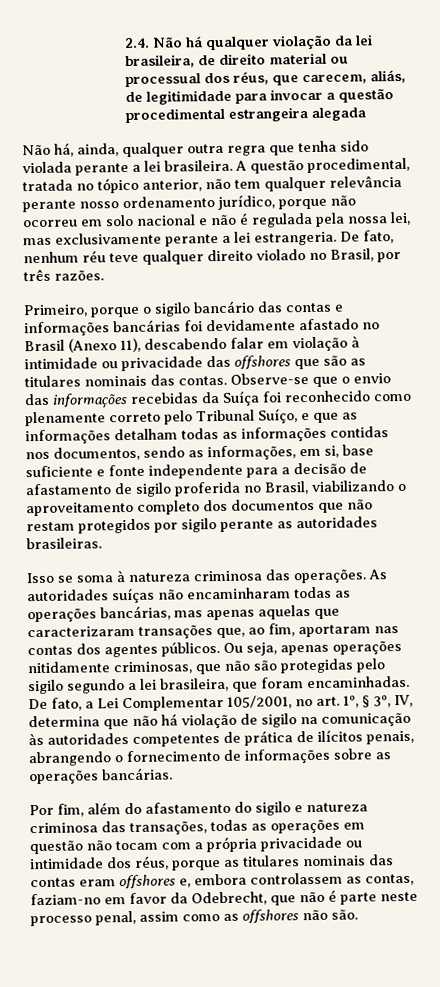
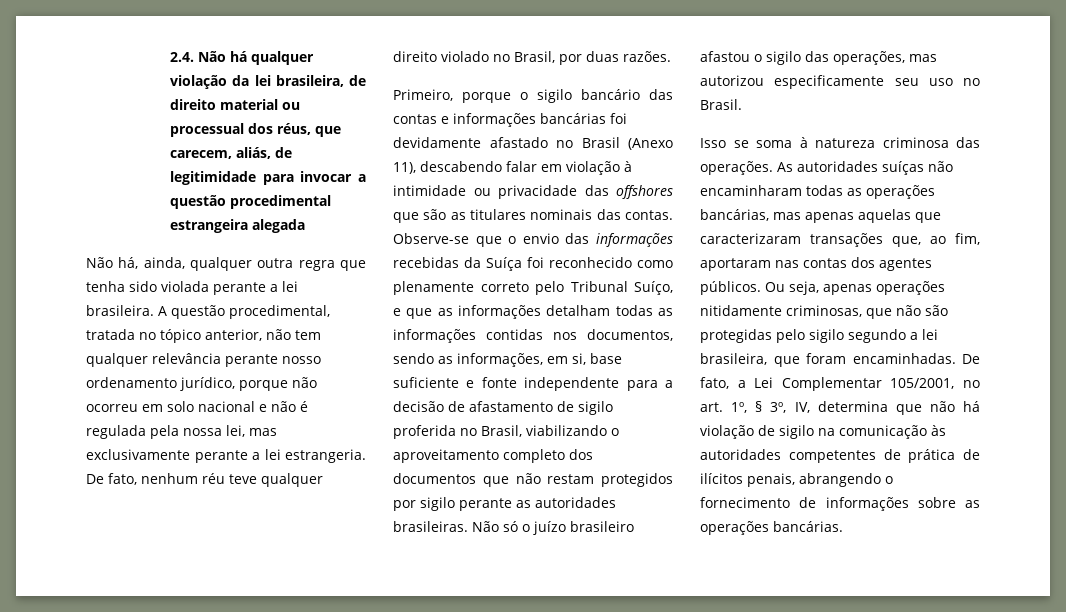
- De fato, nenhum réu teve qualquer direito violado no Brasil, por três razões.
+ De fato, nenhum réu teve qualquer direito violado no Brasil, por duas razões.
+ Não só o juízo brasileiro afastou o sigilo das operações, mas autorizou especificamente seu uso no Brasil.
- Por fim, além do afastamento do sigilo e natureza criminosa das transações, todas as operações em questão não tocam com a própria privacidade ou intimidade dos réus, porque as titulares nominais das contas eram offshores e, embora controlassem as contas, faziam-no em favor da Odebrecht, que não é parte neste processo penal, assim como as offshores não são.

